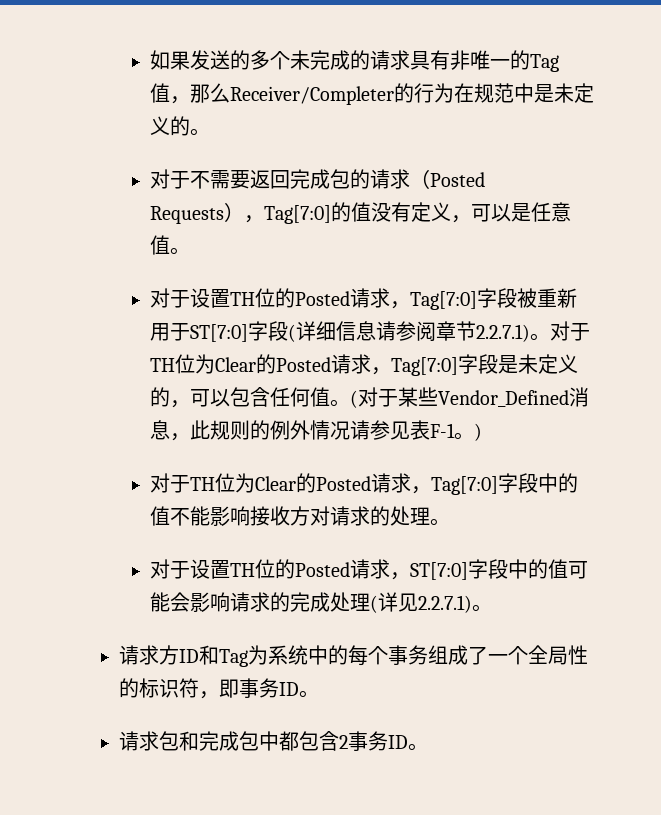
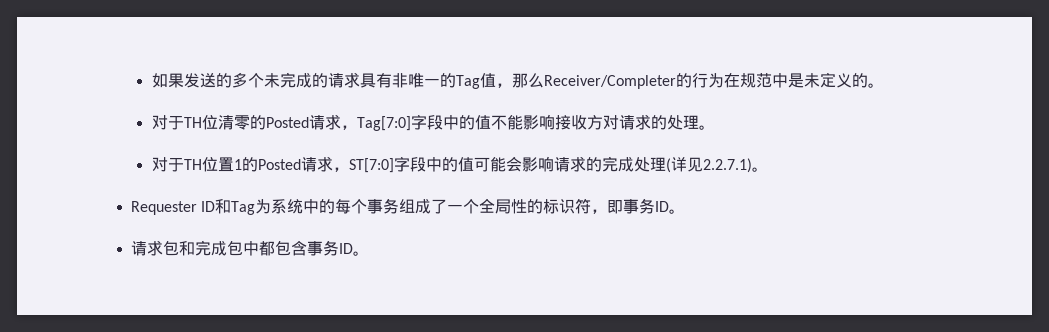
- 对于不需要返回完成包的请求（Posted Requests），Tag[7:0]的值没有定义，可以是任意值。
- 对于设置TH位的Posted请求，Tag[7:0]字段被重新用于ST[7:0]字段(详细信息请参阅章节2.2.7.1)。对于TH位为Clear的Posted请求，Tag[7:0]字段是未定义的，可以包含任何值。(对于某些Vendor_Defined消息，此规则的例外情况请参见表F-1。)
- 对于TH位为Clear的Posted请求，Tag[7:0]字段中的值不能影响接收方对请求的处理。
+ 对于TH位清零的Posted请求，Tag[7:0]字段中的值不能影响接收方对请求的处理。
- 对于设置TH位的Posted请求，ST[7:0]字段中的值可能会影响请求的完成处理(详见2.2.7.1)。
+ 对于TH位置1的Posted请求，ST[7:0]字段中的值可能会影响请求的完成处理(详见2.2.7.1)。
- 请求方ID和Tag为系统中的每个事务组成了一个全局性的标识符，即事务ID。
+ Requester ID和Tag为系统中的每个事务组成了一个全局性的标识符，即事务ID。
- 请求包和完成包中都包含2事务ID。
+ 请求包和完成包中都包含事务ID。

